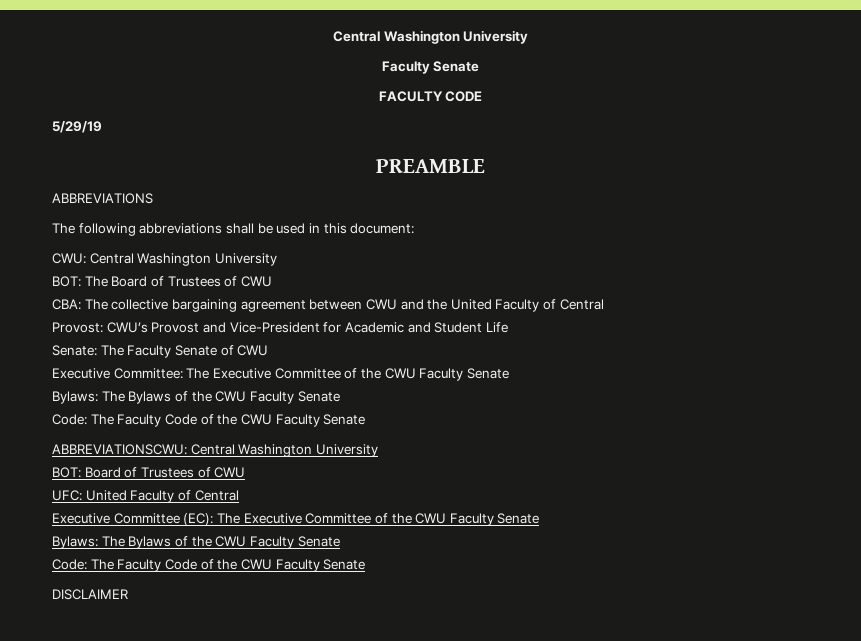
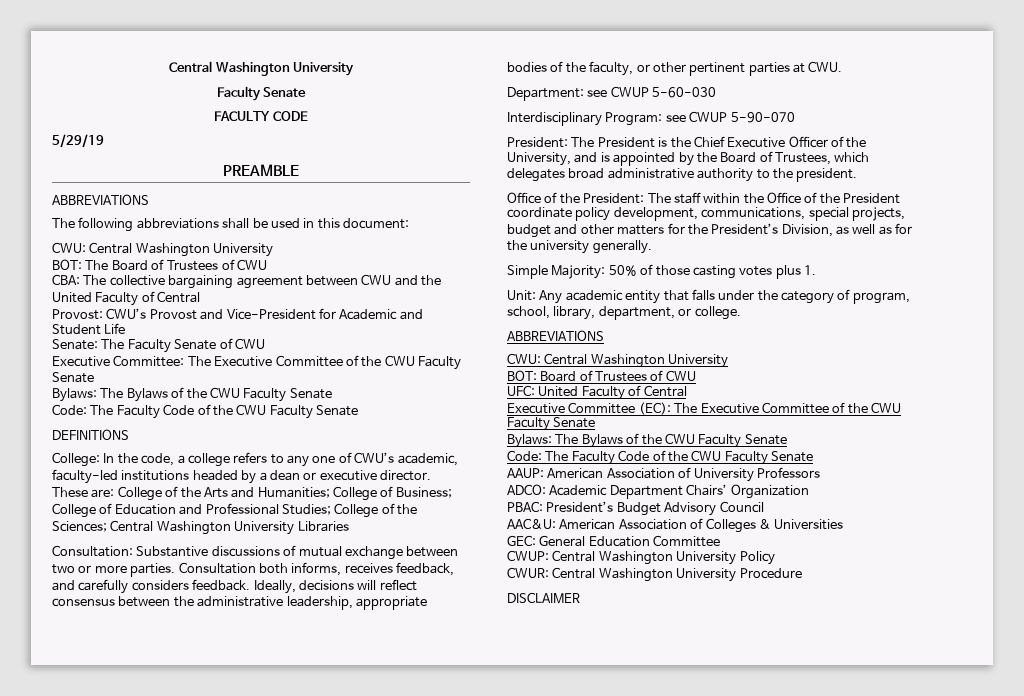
- ABBREVIATIONSCWU: Central Washington University
+ DEFINITIONS
+ College: In the code, a college refers to any one of CWU’s academic, faculty-led institutions headed by a dean or executive director. These are: College of the Arts and Humanities; College of Business; College of Education and Professional Studies; College of the Sciences; Central Washington University Libraries
+ Consultation: Substantive discussions of mutual exchange between two or more parties. Consultation both informs, receives feedback, and carefully considers feedback. Ideally, decisions will reflect consensus between the administrative leadership, appropriate bodies of the faculty, or other pertinent parties at CWU.
+ Department: see CWUP 5-60-030
+ Interdisciplinary Program: see CWUP 5-90-070
+ President: The President is the Chief Executive Officer of the University, and is appointed by the Board of Trustees, which delegates broad administrative authority to the president.
+ Office of the President: The staff within the Office of the President coordinate policy development, communications, special projects, budget and other matters for the President’s Division, as well as for the university generally.
+ Simple Majority: 50% of those casting votes plus 1.
+ Unit: Any academic entity that falls under the category of program, school, library, department, or college.
+ ABBREVIATIONS
+ CWU: Central Washington University
+ AAUP: American Association of University Professors
+ ADCO: Academic Department Chairs’ Organization
+ PBAC: President’s Budget Advisory Council
+ AAC&U: American Association of Colleges & Universities
+ GEC: General Education Committee
+ CWUP: Central Washington University Policy
+ CWUR: Central Washington University Procedure

